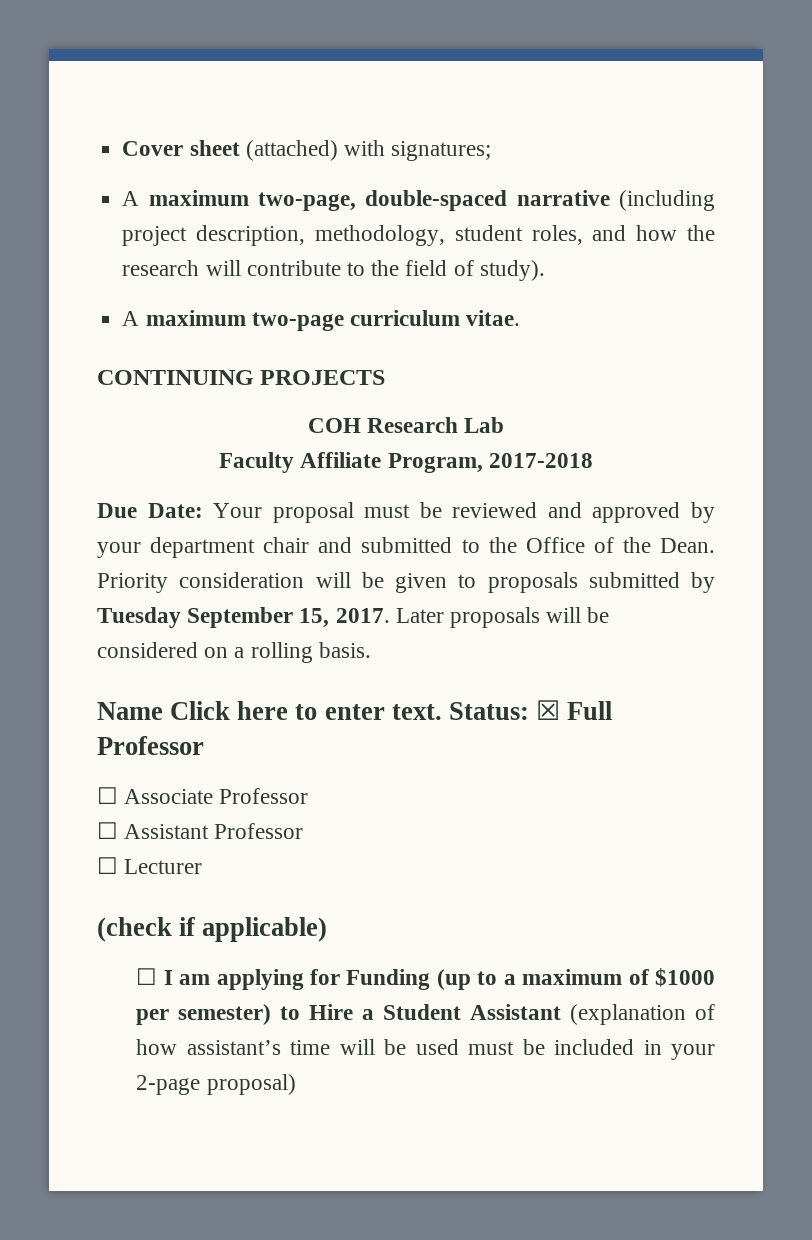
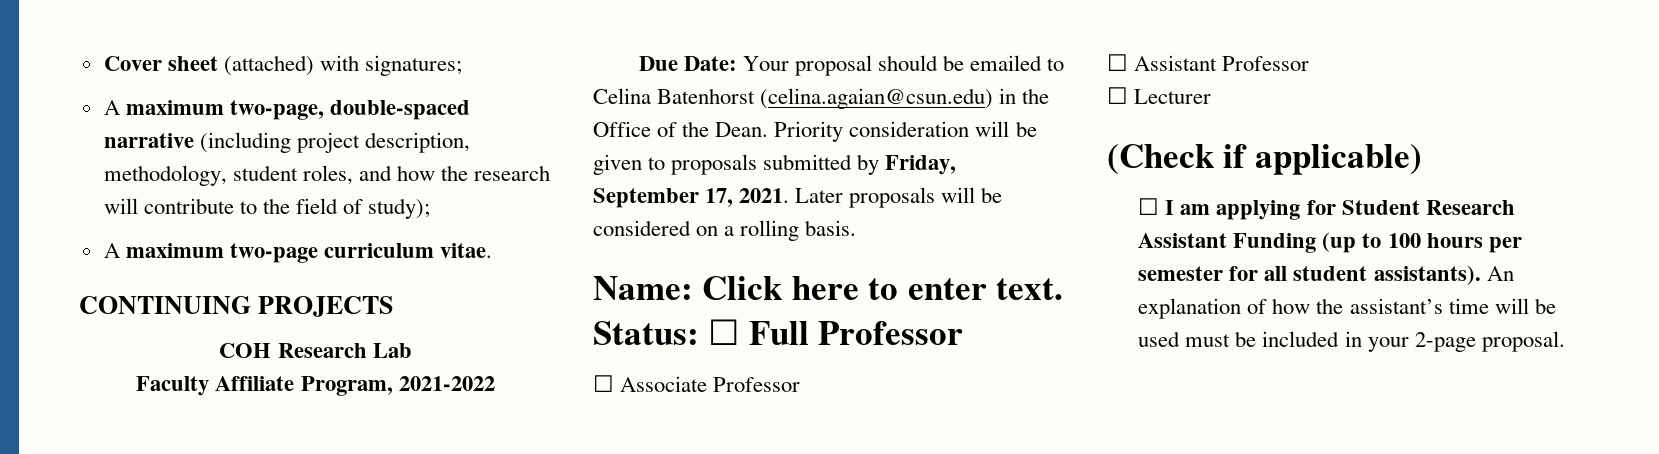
- A maximum two-page, double-spaced narrative (including project description, methodology, student roles, and how the research will contribute to the field of study).
+ A maximum two-page, double-spaced narrative (including project description, methodology, student roles, and how the research will contribute to the field of study);
- Faculty Affiliate Program, 2017-2018
+ Faculty Affiliate Program, 2021-2022
- Due Date: Your proposal must be reviewed and approved by your department chair and submitted to the Office of the Dean.
+ Due Date: Your proposal should be emailed to Celina Batenhorst (celina.agaian@csun.edu) in the Office of the Dean.
- Priority consideration will be given to proposals submitted by Tuesday September 15, 2017.
+ Priority consideration will be given to proposals submitted by Friday, September 17, 2021.
- Name Click here to enter text.
+ Name: Click here to enter text.
- Status: ☒ Full Professor
+ Status: ☐ Full Professor
- (check if applicable)
+ (Check if applicable)
- ☐ I am applying for Funding (up to a maximum of $1000 per semester) to Hire a Student Assistant (explanation of how assistant’s time will be used must be included in your 2-page proposal)
+ ☐ I am applying for Student Research Assistant Funding (up to 100 hours per semester for all student assistants). An explanation of how the assistant’s time will be used must be included in your 2-page proposal.

